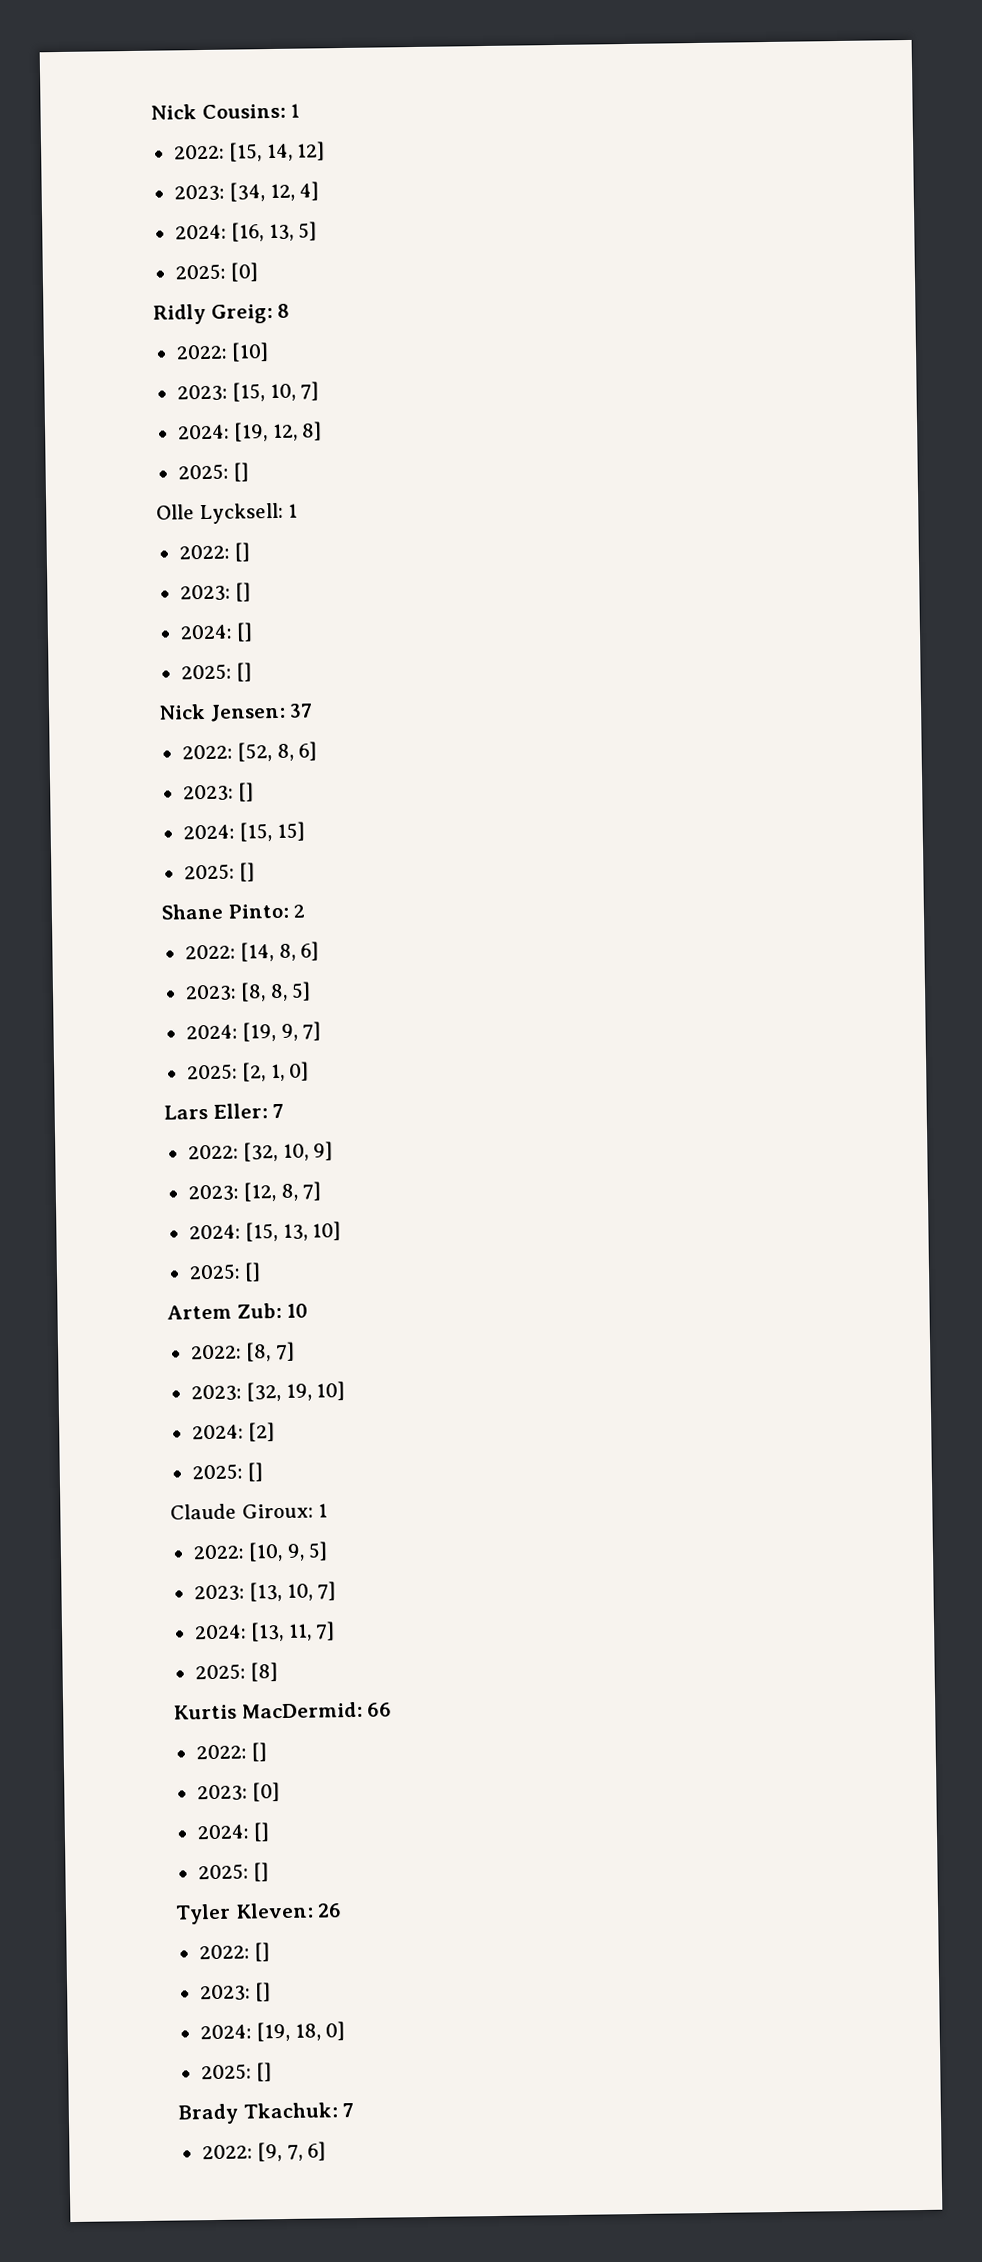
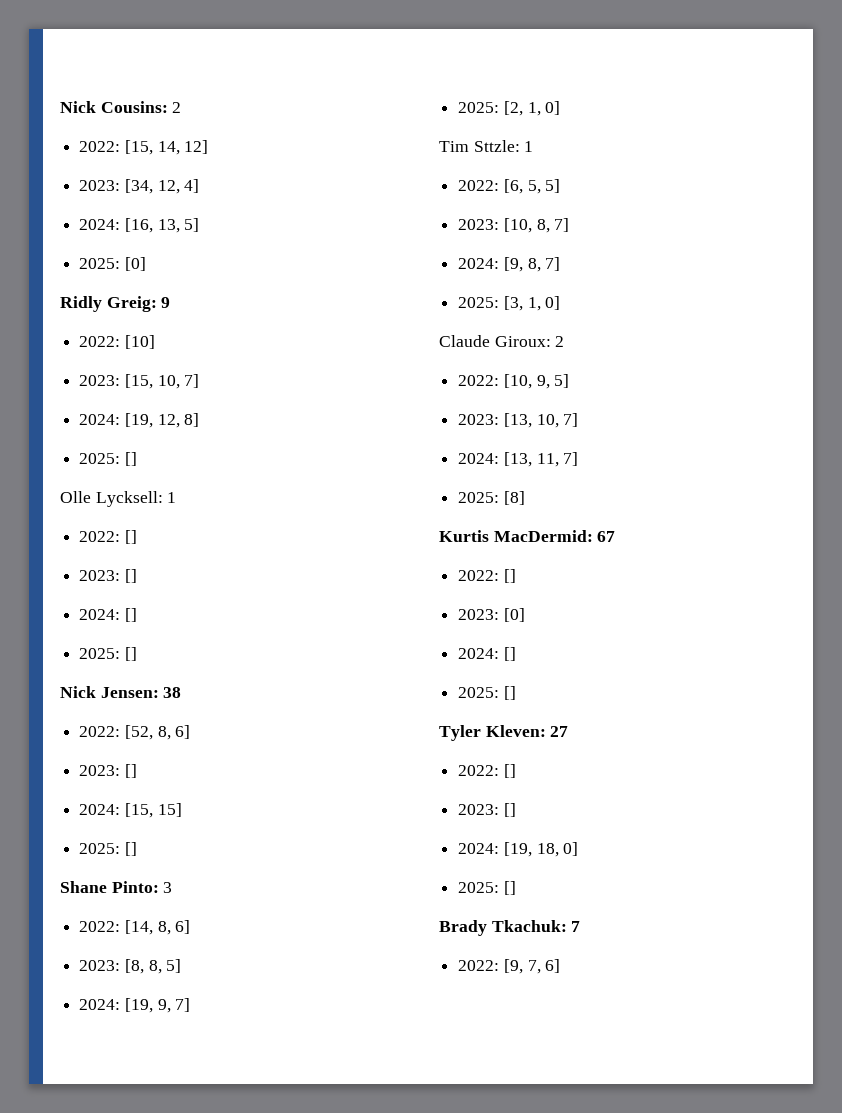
- Nick Cousins: 1
+ Nick Cousins: 2
- Ridly Greig: 8
+ Ridly Greig: 9
- Nick Jensen: 37
+ Nick Jensen: 38
- Shane Pinto: 2
+ Shane Pinto: 3
- Lars Eller: 7
- 2022: [32, 10, 9]
- 2023: [12, 8, 7]
+ Tim Sttzle: 1
+ 2022: [6, 5, 5]
+ 2023: [10, 8, 7]
- 2024: [15, 13, 10]
- 2025: []
- Artem Zub: 10
- 2022: [8, 7]
- 2023: [32, 19, 10]
- 2024: [2]
- 2025: []
+ 2024: [9, 8, 7]
+ 2025: [3, 1, 0]
- Claude Giroux: 1
+ Claude Giroux: 2
- Kurtis MacDermid: 66
+ Kurtis MacDermid: 67
- Tyler Kleven: 26
+ Tyler Kleven: 27

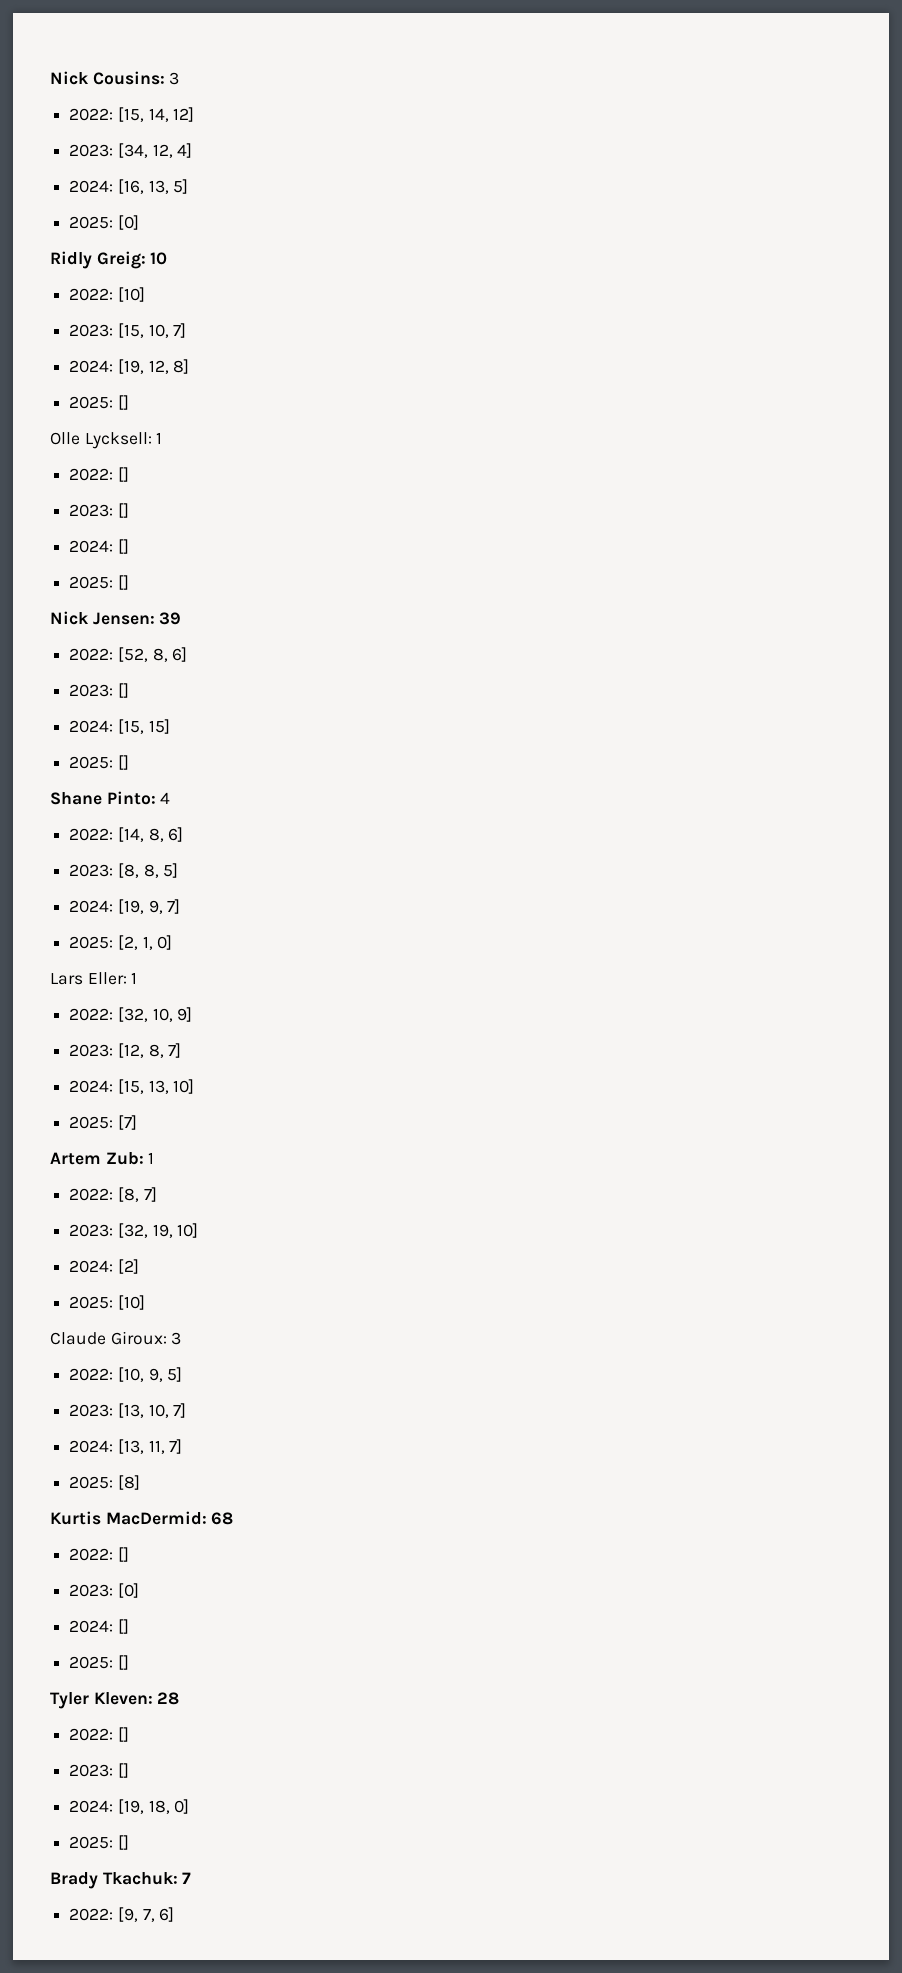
- Nick Cousins: 2
+ Nick Cousins: 3
- Ridly Greig: 9
+ Ridly Greig: 10
- Nick Jensen: 38
+ Nick Jensen: 39
- Shane Pinto: 3
+ Shane Pinto: 4
- Tim Sttzle: 1
- 2022: [6, 5, 5]
- 2023: [10, 8, 7]
+ Lars Eller: 1
+ 2022: [32, 10, 9]
+ 2023: [12, 8, 7]
- 2024: [9, 8, 7]
- 2025: [3, 1, 0]
+ 2024: [15, 13, 10]
+ 2025: [7]
+ Artem Zub: 1
+ 2022: [8, 7]
+ 2023: [32, 19, 10]
+ 2024: [2]
+ 2025: [10]
- Claude Giroux: 2
+ Claude Giroux: 3
- Kurtis MacDermid: 67
+ Kurtis MacDermid: 68
- Tyler Kleven: 27
+ Tyler Kleven: 28

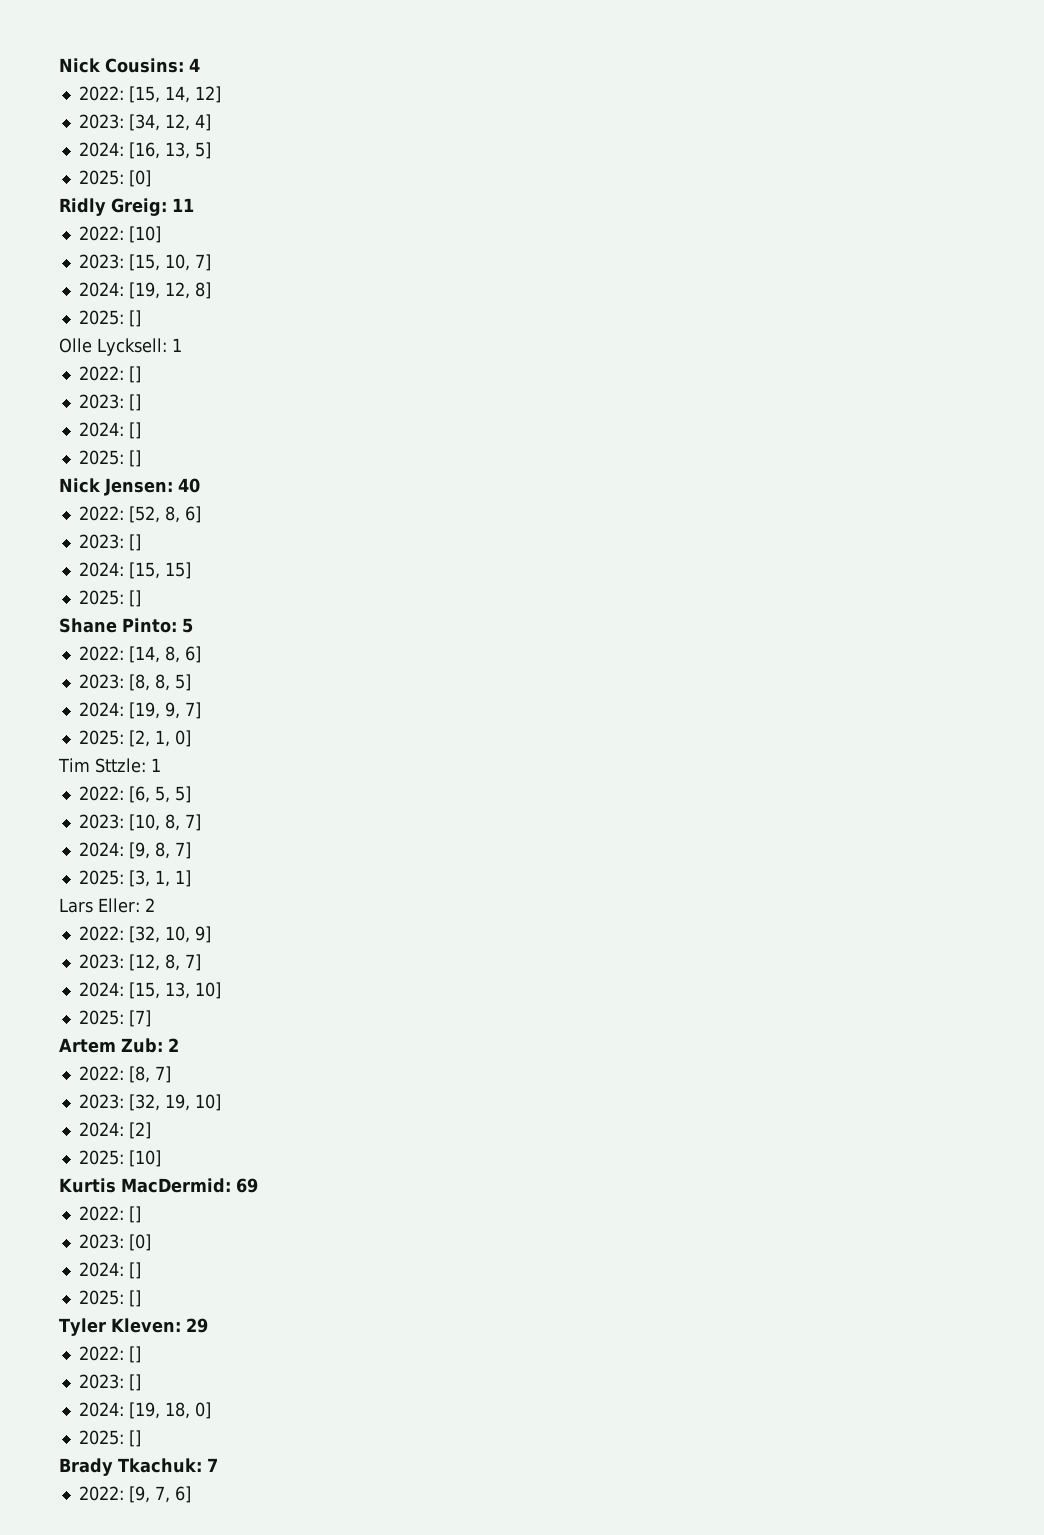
- Nick Cousins: 3
+ Nick Cousins: 4
- Ridly Greig: 10
+ Ridly Greig: 11
- Nick Jensen: 39
+ Nick Jensen: 40
- Shane Pinto: 4
+ Shane Pinto: 5
+ Tim Sttzle: 1
+ 2022: [6, 5, 5]
+ 2023: [10, 8, 7]
+ 2024: [9, 8, 7]
+ 2025: [3, 1, 1]
- Lars Eller: 1
+ Lars Eller: 2
- Artem Zub: 1
+ Artem Zub: 2
- Claude Giroux: 3
- 2022: [10, 9, 5]
- 2023: [13, 10, 7]
- 2024: [13, 11, 7]
- 2025: [8]
- Kurtis MacDermid: 68
+ Kurtis MacDermid: 69
- Tyler Kleven: 28
+ Tyler Kleven: 29

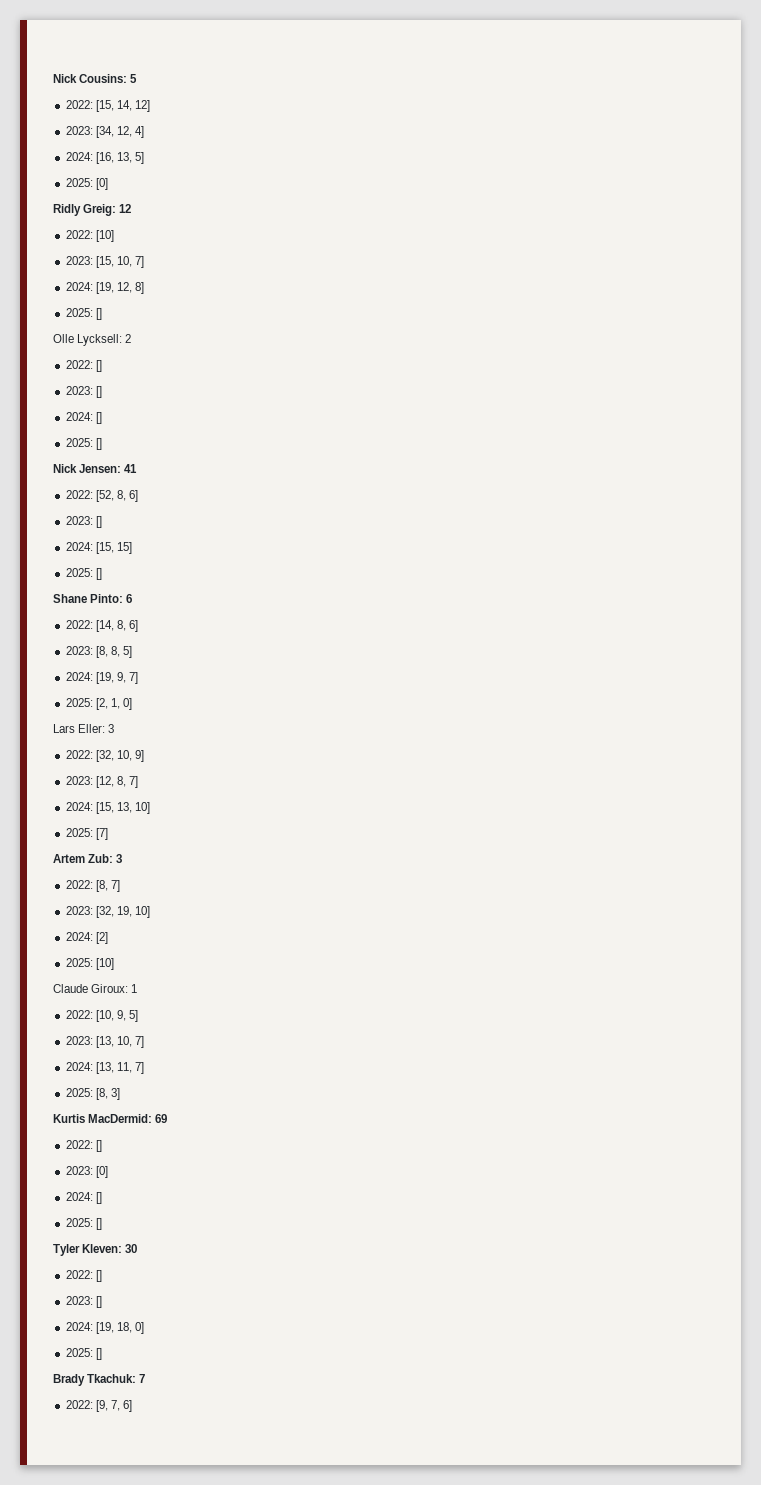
- Nick Cousins: 4
+ Nick Cousins: 5
- Ridly Greig: 11
+ Ridly Greig: 12
- Olle Lycksell: 1
+ Olle Lycksell: 2
- Nick Jensen: 40
+ Nick Jensen: 41
- Shane Pinto: 5
+ Shane Pinto: 6
- Tim Sttzle: 1
- 2022: [6, 5, 5]
- 2023: [10, 8, 7]
- 2024: [9, 8, 7]
- 2025: [3, 1, 1]
- Lars Eller: 2
+ Lars Eller: 3
- Artem Zub: 2
+ Artem Zub: 3
+ Claude Giroux: 1
+ 2022: [10, 9, 5]
+ 2023: [13, 10, 7]
+ 2024: [13, 11, 7]
+ 2025: [8, 3]
- Tyler Kleven: 29
+ Tyler Kleven: 30

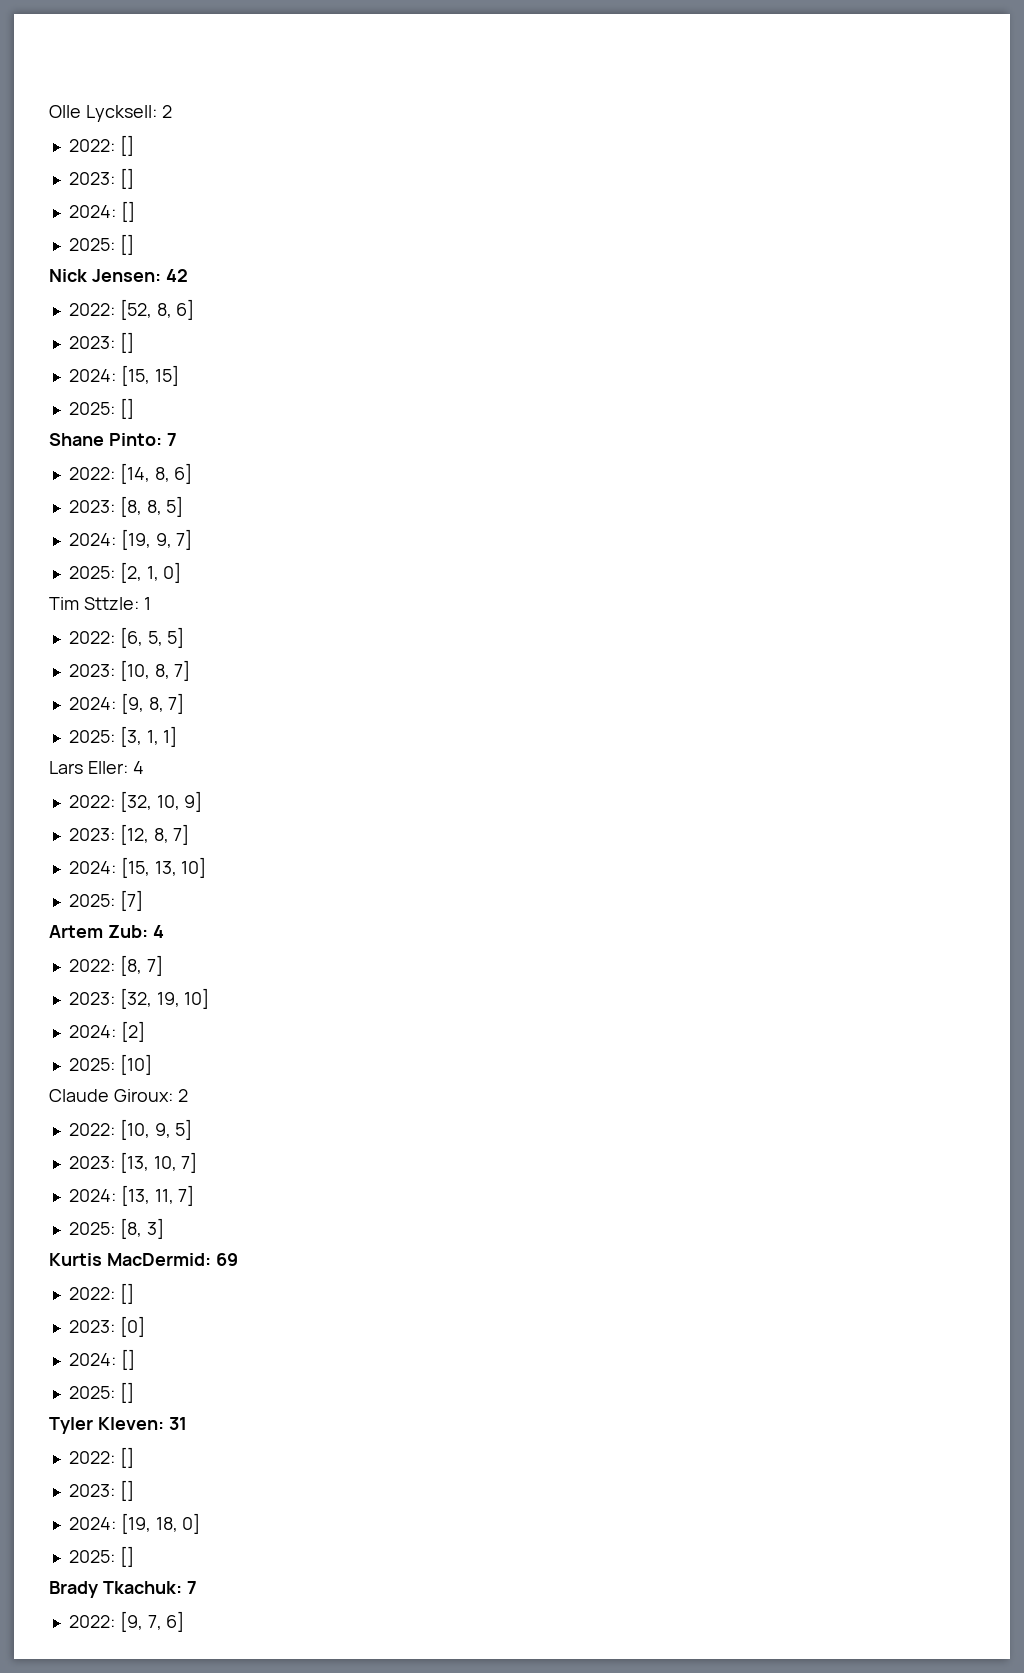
- Nick Cousins: 5
- 2022: [15, 14, 12]
- 2023: [34, 12, 4]
- 2024: [16, 13, 5]
- 2025: [0]
- Ridly Greig: 12
- 2022: [10]
- 2023: [15, 10, 7]
- 2024: [19, 12, 8]
- 2025: []
- Nick Jensen: 41
+ Nick Jensen: 42
- Shane Pinto: 6
+ Shane Pinto: 7
+ Tim Sttzle: 1
+ 2022: [6, 5, 5]
+ 2023: [10, 8, 7]
+ 2024: [9, 8, 7]
+ 2025: [3, 1, 1]
- Lars Eller: 3
+ Lars Eller: 4
- Artem Zub: 3
+ Artem Zub: 4
- Claude Giroux: 1
+ Claude Giroux: 2
- Tyler Kleven: 30
+ Tyler Kleven: 31

